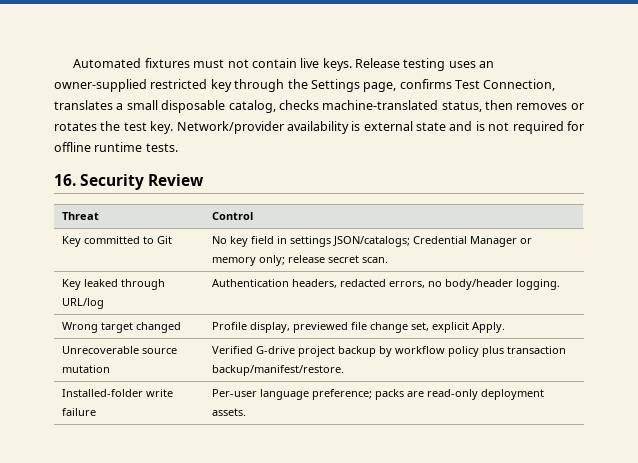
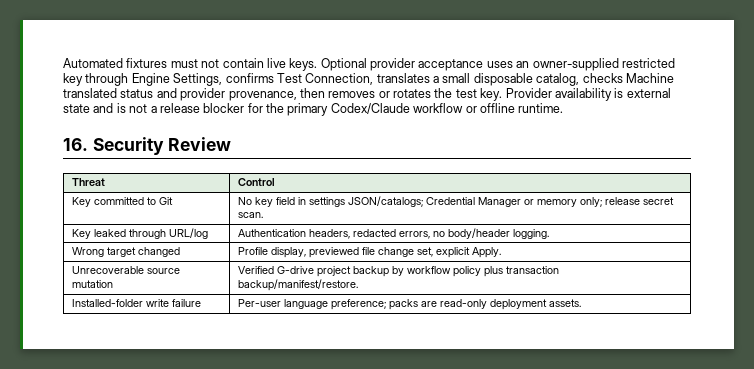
- Release testing uses an owner-supplied restricted key through the Settings page, confirms Test Connection, translates a small disposable catalog, checks machine-translated status, then removes or rotates the test key.
+ Optional provider acceptance uses an owner-supplied restricted key through Engine Settings, confirms Test Connection, translates a small disposable catalog, checks Machine translated status and provider provenance, then removes or rotates the test key.
- Network/provider availability is external state and is not required for offline runtime tests.
+ Provider availability is external state and is not a release blocker for the primary Codex/Claude workflow or offline runtime.

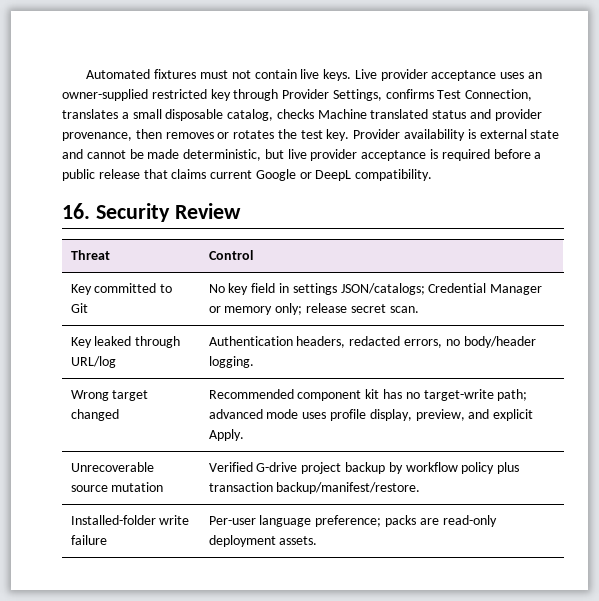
- Optional provider acceptance uses an owner-supplied restricted key through Engine Settings, confirms Test Connection, translates a small disposable catalog, checks Machine translated status and provider provenance, then removes or rotates the test key.
+ Live provider acceptance uses an owner-supplied restricted key through Provider Settings, confirms Test Connection, translates a small disposable catalog, checks Machine translated status and provider provenance, then removes or rotates the test key.
- Provider availability is external state and is not a release blocker for the primary Codex/Claude workflow or offline runtime.
+ Provider availability is external state and cannot be made deterministic, but live provider acceptance is required before a public release that claims current Google or DeepL compatibility.
- Wrong target changed | Profile display, previewed file change set, explicit Apply.
+ Wrong target changed | Recommended component kit has no target-write path; advanced mode uses profile display, preview, and explicit Apply.

